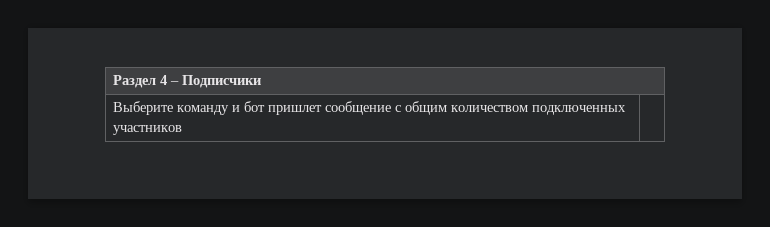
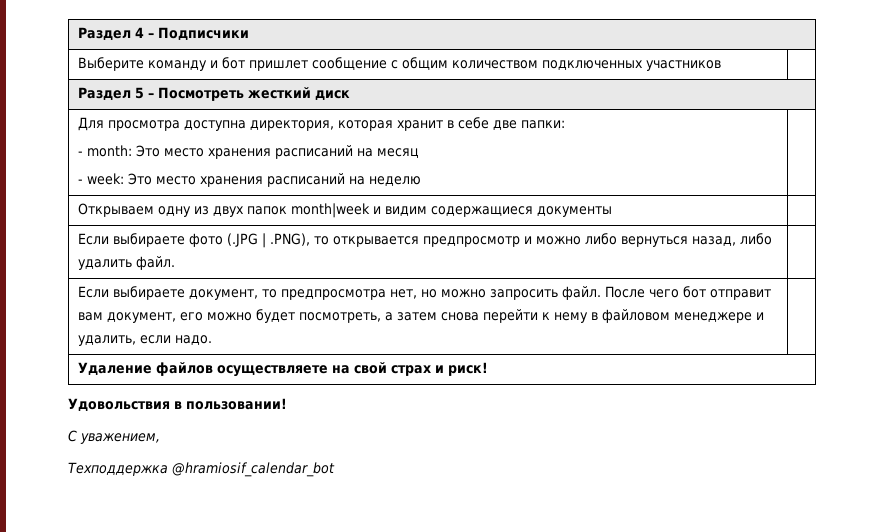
+ Раздел 5 – Посмотреть жесткий диск
+ Для просмотра доступна директория, которая хранит в себе две папки:
+ - month: Это место хранения расписаний на месяц
+ - week: Это место хранения расписаний на неделю |
+ Открываем одну из двух папок month|week и видим содержащиеся документы |
+ Если выбираете фото (.JPG | .PNG), то открывается предпросмотр и можно либо вернуться назад, либо удалить файл. |
+ Если выбираете документ, то предпросмотра нет, но можно запросить файл. После чего бот отправит вам документ, его можно будет посмотреть, а затем снова перейти к нему в файловом менеджере и удалить, если надо. |
+ Удаление файлов осуществляете на свой страх и риск!
+ Удовольствия в пользовании!
+ С уважением,
+ Техподдержка @hramiosif_calendar_bot

